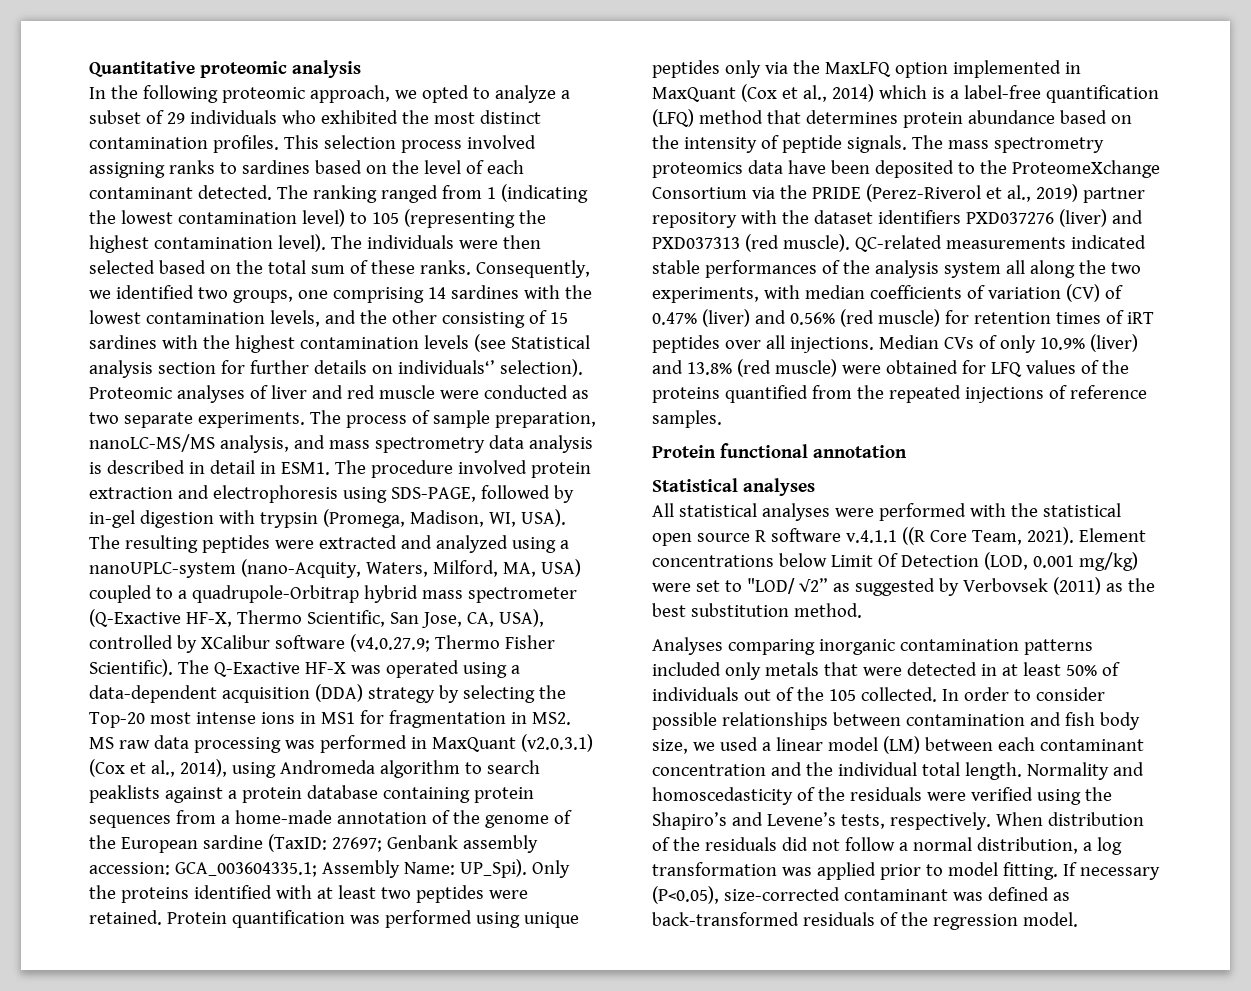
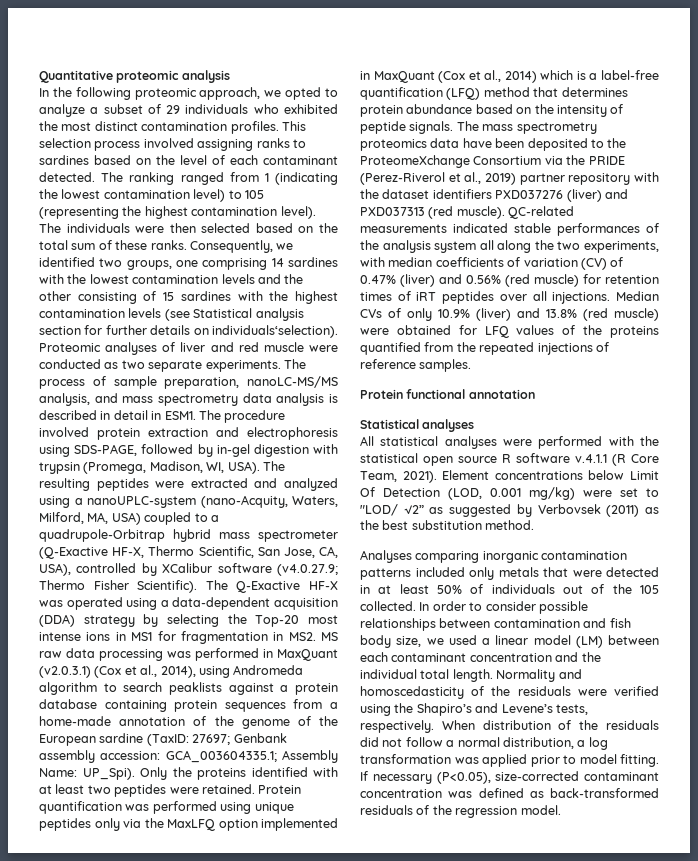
- Consequently, we identified two groups, one comprising 14 sardines with the lowest contamination levels, and the other consisting of 15 sardines with the highest contamination levels (see Statistical analysis section for further details on individuals‘’ selection).
+ Consequently, we identified two groups, one comprising 14 sardines with the lowest contamination levels and the other consisting of 15 sardines with the highest contamination levels (see Statistical analysis section for further details on individuals‘selection).
- All statistical analyses were performed with the statistical open source R software v.4.1.1 ((R Core Team, 2021).
+ All statistical analyses were performed with the statistical open source R software v.4.1.1 (R Core Team, 2021).
- If necessary (P<0.05), size-corrected contaminant was defined as back-transformed residuals of the regression model.
+ If necessary (P<0.05), size-corrected contaminant concentration was defined as back-transformed residuals of the regression model.

